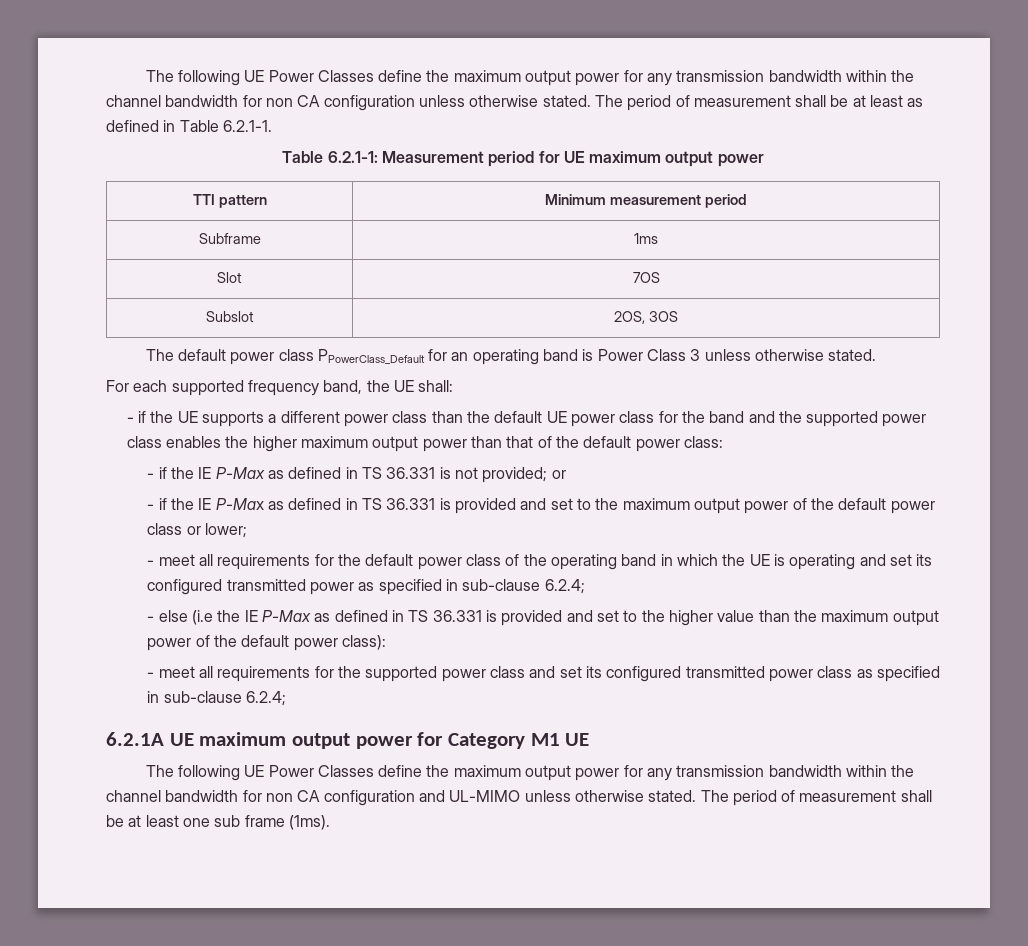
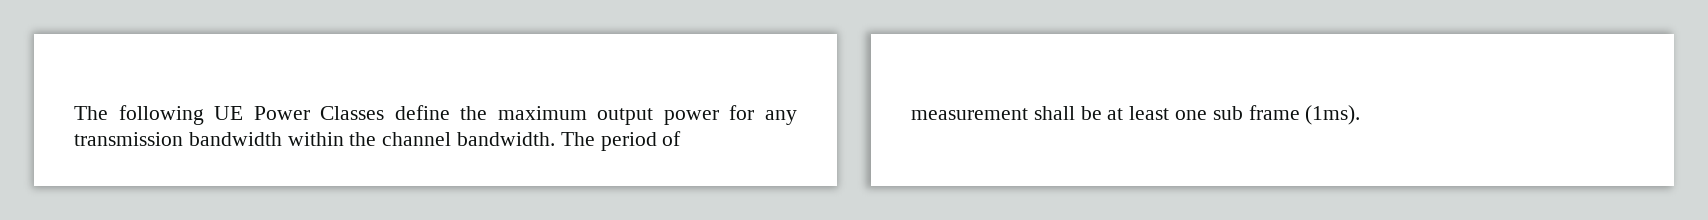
- The following UE Power Classes define the maximum output power for any transmission bandwidth within the channel bandwidth for non CA configuration unless otherwise stated. The period of measurement shall be at least as defined in Table 6.2.1-1.
- Table 6.2.1-1: Measurement period for UE maximum output power
- TTI pattern | Minimum measurement period
- Subframe | 1ms
- Slot | 7OS
- Subslot | 2OS, 3OS
- The default power class PPowerClass_Default for an operating band is Power Class 3 unless otherwise stated.
- For each supported frequency band, the UE shall:
- - if the UE supports a different power class than the default UE power class for the band and the supported power class enables the higher maximum output power than that of the default power class:
- - if the IE P-Max as defined in TS 36.331 is not provided; or
- - if the IE P-Max as defined in TS 36.331 is provided and set to the maximum output power of the default power class or lower;
- - meet all requirements for the default power class of the operating band in which the UE is operating and set its configured transmitted power as specified in sub-clause 6.2.4;
- - else (i.e the IE P-Max as defined in TS 36.331 is provided and set to the higher value than the maximum output power of the default power class):
- - meet all requirements for the supported power class and set its configured transmitted power class as specified in sub-clause 6.2.4;
- 6.2.1A UE maximum output power for Category M1 UE
- The following UE Power Classes define the maximum output power for any transmission bandwidth within the channel bandwidth for non CA configuration and UL-MIMO unless otherwise stated.
+ The following UE Power Classes define the maximum output power for any transmission bandwidth within the channel bandwidth.

